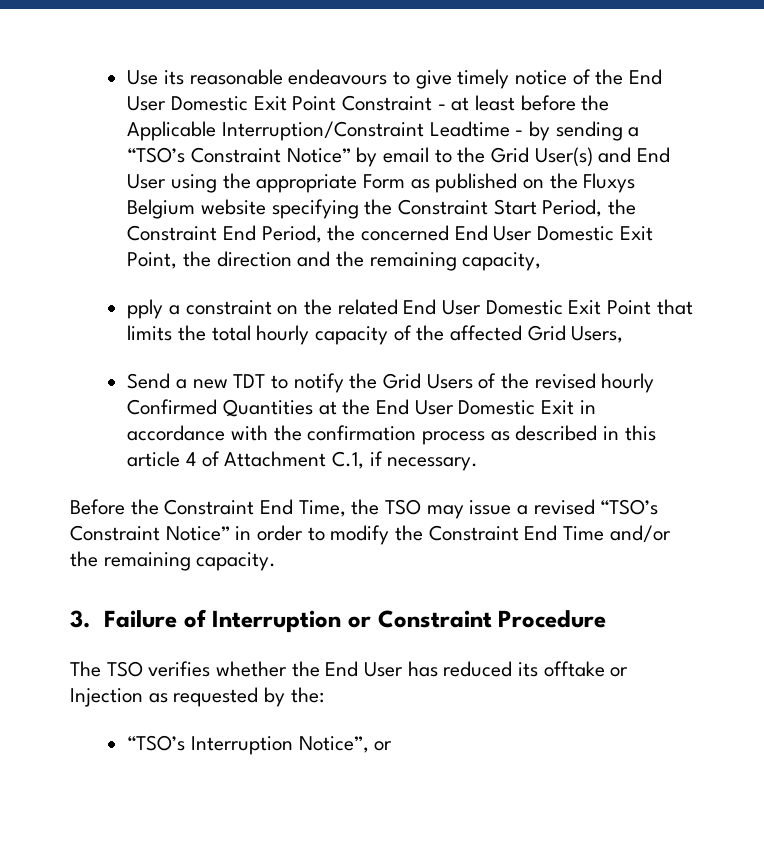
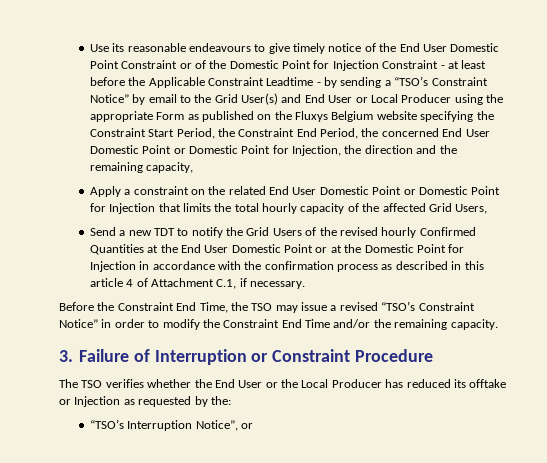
- Use its reasonable endeavours to give timely notice of the End User Domestic Exit Point Constraint - at least before the Applicable Interruption/Constraint Leadtime - by sending a “TSO’s Constraint Notice” by email to the Grid User(s) and End User using the appropriate Form as published on the Fluxys Belgium website specifying the Constraint Start Period, the Constraint End Period, the concerned End User Domestic Exit Point, the direction and the remaining capacity,
+ Use its reasonable endeavours to give timely notice of the End User Domestic Point Constraint or of the Domestic Point for Injection Constraint - at least before the Applicable Constraint Leadtime - by sending a “TSO’s Constraint Notice” by email to the Grid User(s) and End User or Local Producer using the appropriate Form as published on the Fluxys Belgium website specifying the Constraint Start Period, the Constraint End Period, the concerned End User Domestic Point or Domestic Point for Injection, the direction and the remaining capacity,
- pply a constraint on the related End User Domestic Exit Point that limits the total hourly capacity of the affected Grid Users,
+ Apply a constraint on the related End User Domestic Point or Domestic Point for Injection that limits the total hourly capacity of the affected Grid Users,
- Send a new TDT to notify the Grid Users of the revised hourly Confirmed Quantities at the End User Domestic Exit in accordance with the confirmation process as described in this article 4 of Attachment C.1, if necessary.
+ Send a new TDT to notify the Grid Users of the revised hourly Confirmed Quantities at the End User Domestic Point or at the Domestic Point for Injection in accordance with the confirmation process as described in this article 4 of Attachment C.1, if necessary.
- The TSO verifies whether the End User has reduced its offtake or Injection as requested by the:
+ The TSO verifies whether the End User or the Local Producer has reduced its offtake or Injection as requested by the:

